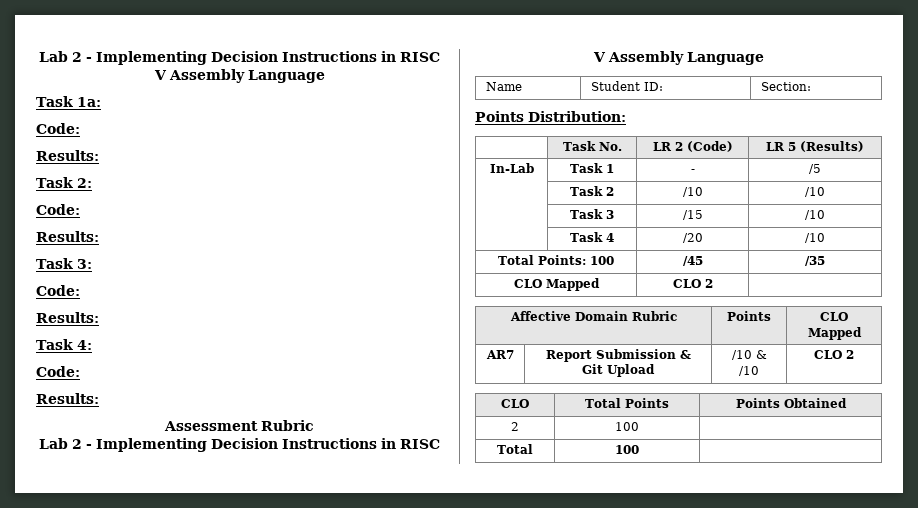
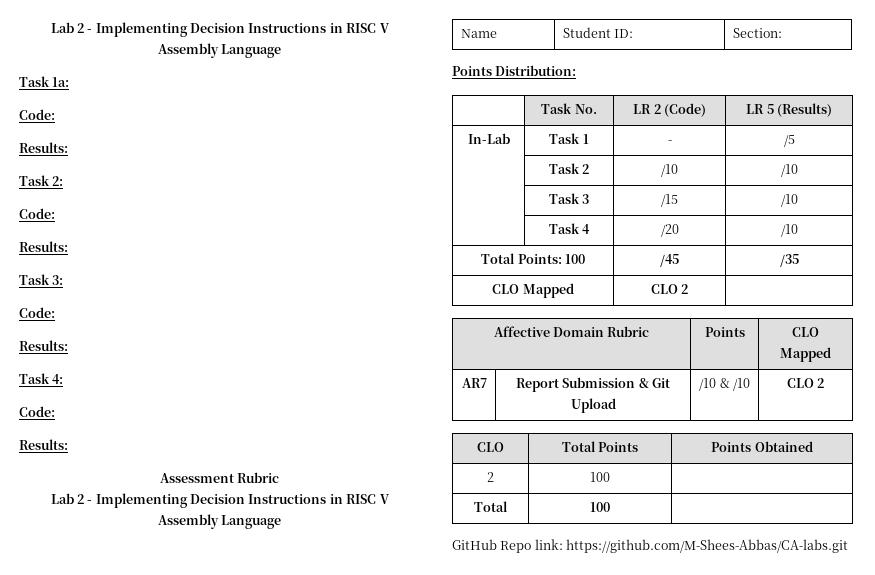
+ GitHub Repo link: https://github.com/M-Shees-Abbas/CA-labs.git

